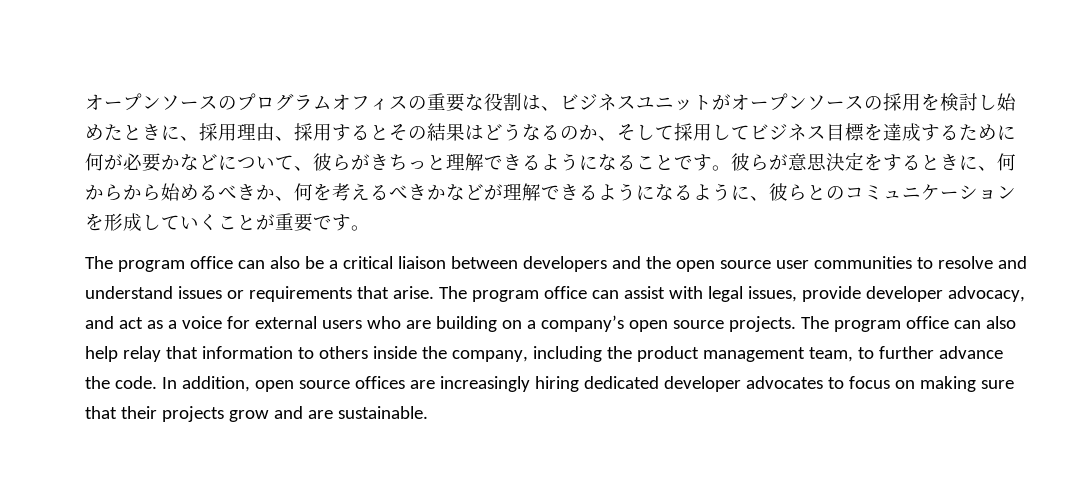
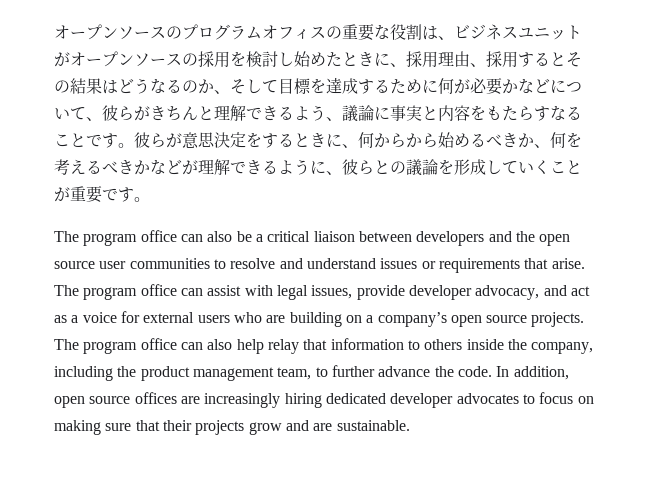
- オープンソースのプログラムオフィスの重要な役割は、ビジネスユニットがオープンソースの採用を検討し始めたときに、採用理由、採用するとその結果はどうなるのか、そして採用してビジネス目標を達成するために何が必要かなどについて、彼らがきちっと理解できるようになることです。
+ オープンソースのプログラムオフィスの重要な役割は、ビジネスユニットがオープンソースの採用を検討し始めたときに、採用理由、採用するとその結果はどうなるのか、そして目標を達成するために何が必要かなどについて、彼らがきちんと理解できるよう、議論に事実と内容をもたらすなることです。
- 彼らが意思決定をするときに、何からから始めるべきか、何を考えるべきかなどが理解できるようになるように、彼らとのコミュニケーションを形成していくことが重要です。
+ 彼らが意思決定をするときに、何からから始めるべきか、何を考えるべきかなどが理解できるように、彼らとの議論を形成していくことが重要です。

